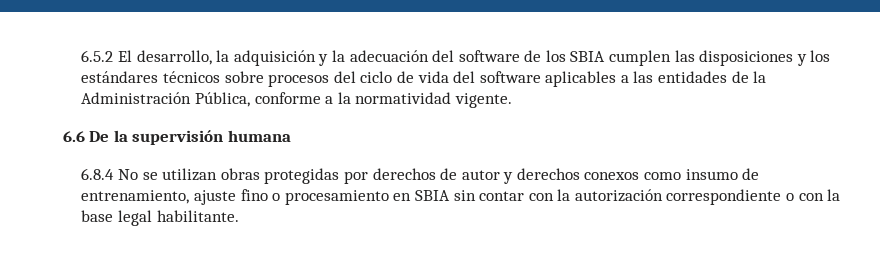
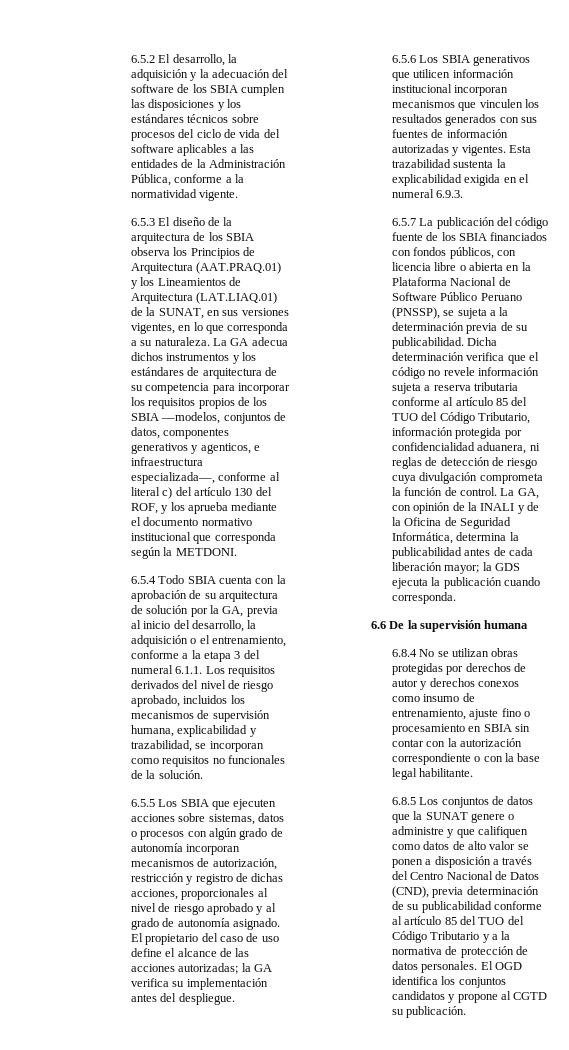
+ 6.5.3 El diseño de la arquitectura de los SBIA observa los Principios de Arquitectura (AAT.PRAQ.01) y los Lineamientos de Arquitectura (LAT.LIAQ.01) de la SUNAT, en sus versiones vigentes, en lo que corresponda a su naturaleza. La GA adecua dichos instrumentos y los estándares de arquitectura de su competencia para incorporar los requisitos propios de los SBIA —modelos, conjuntos de datos, componentes generativos y agenticos, e infraestructura especializada—, conforme al literal c) del artículo 130 del ROF, y los aprueba mediante el documento normativo institucional que corresponda según la METDONI.
+ 6.5.4 Todo SBIA cuenta con la aprobación de su arquitectura de solución por la GA, previa al inicio del desarrollo, la adquisición o el entrenamiento, conforme a la etapa 3 del numeral 6.1.1. Los requisitos derivados del nivel de riesgo aprobado, incluidos los mecanismos de supervisión humana, explicabilidad y trazabilidad, se incorporan como requisitos no funcionales de la solución.
+ 6.5.5 Los SBIA que ejecuten acciones sobre sistemas, datos o procesos con algún grado de autonomía incorporan mecanismos de autorización, restricción y registro de dichas acciones, proporcionales al nivel de riesgo aprobado y al grado de autonomía asignado. El propietario del caso de uso define el alcance de las acciones autorizadas; la GA verifica su implementación antes del despliegue.
+ 6.5.6 Los SBIA generativos que utilicen información institucional incorporan mecanismos que vinculen los resultados generados con sus fuentes de información autorizadas y vigentes. Esta trazabilidad sustenta la explicabilidad exigida en el numeral 6.9.3.
+ 6.5.7 La publicación del código fuente de los SBIA financiados con fondos públicos, con licencia libre o abierta en la Plataforma Nacional de Software Público Peruano (PNSSP), se sujeta a la determinación previa de su publicabilidad. Dicha determinación verifica que el código no revele información sujeta a reserva tributaria conforme al artículo 85 del TUO del Código Tributario, información protegida por confidencialidad aduanera, ni reglas de detección de riesgo cuya divulgación comprometa la función de control. La GA, con opinión de la INALI y de la Oficina de Seguridad Informática, determina la publicabilidad antes de cada liberación mayor; la GDS ejecuta la publicación cuando corresponda.
+ 6.8.5 Los conjuntos de datos que la SUNAT genere o administre y que califiquen como datos de alto valor se ponen a disposición a través del Centro Nacional de Datos (CND), previa determinación de su publicabilidad conforme al artículo 85 del TUO del Código Tributario y a la normativa de protección de datos personales. El OGD identifica los conjuntos candidatos y propone al CGTD su publicación.

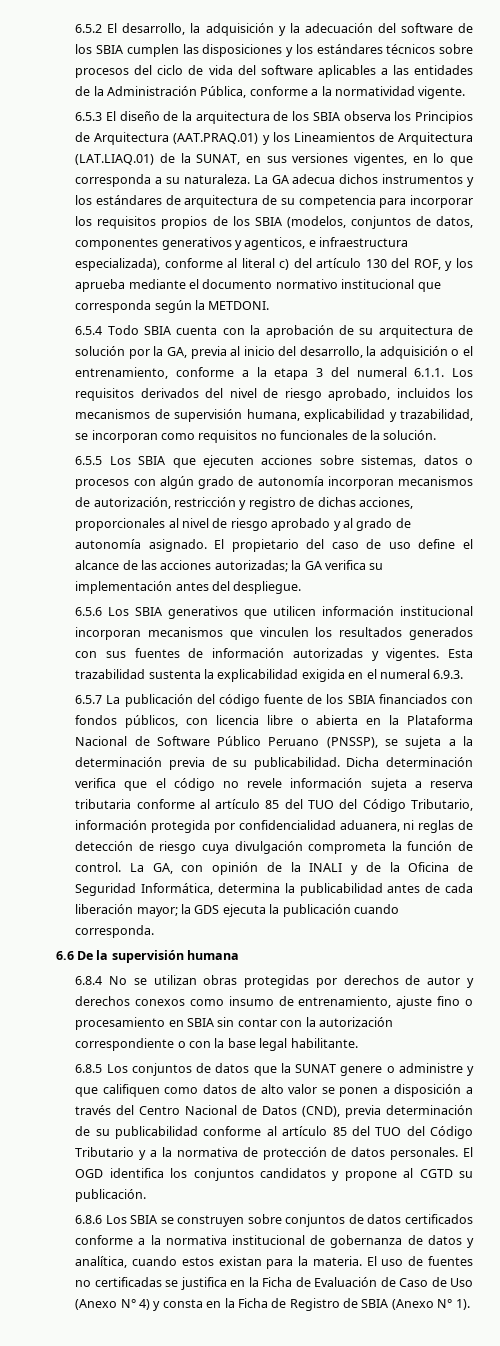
- La GA adecua dichos instrumentos y los estándares de arquitectura de su competencia para incorporar los requisitos propios de los SBIA —modelos, conjuntos de datos, componentes generativos y agenticos, e infraestructura especializada—, conforme al literal c) del artículo 130 del ROF, y los aprueba mediante el documento normativo institucional que corresponda según la METDONI.
+ La GA adecua dichos instrumentos y los estándares de arquitectura de su competencia para incorporar los requisitos propios de los SBIA (modelos, conjuntos de datos, componentes generativos y agenticos, e infraestructura especializada), conforme al literal c) del artículo 130 del ROF, y los aprueba mediante el documento normativo institucional que corresponda según la METDONI.
+ 6.8.6 Los SBIA se construyen sobre conjuntos de datos certificados conforme a la normativa institucional de gobernanza de datos y analítica, cuando estos existan para la materia. El uso de fuentes no certificadas se justifica en la Ficha de Evaluación de Caso de Uso (Anexo N° 4) y consta en la Ficha de Registro de SBIA (Anexo N° 1).

